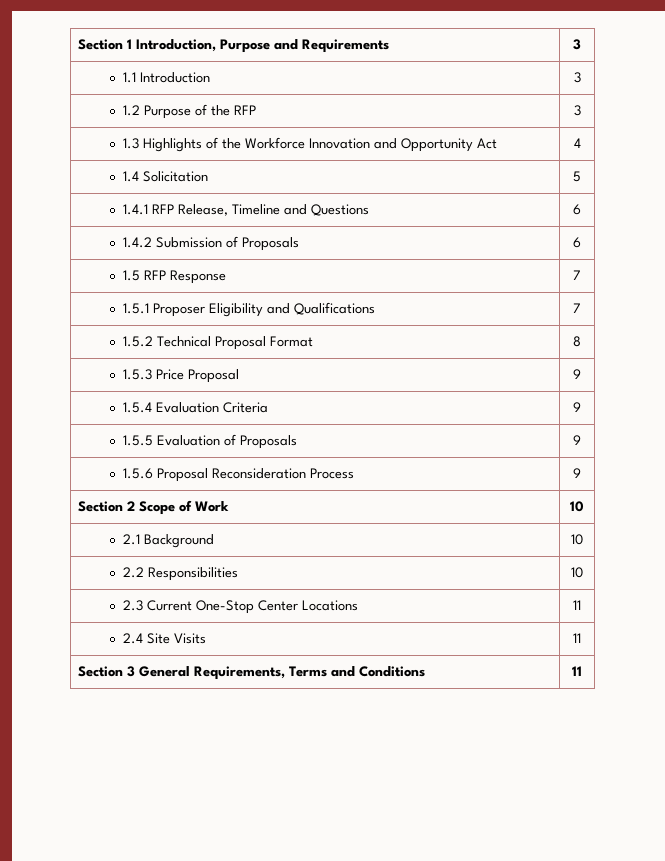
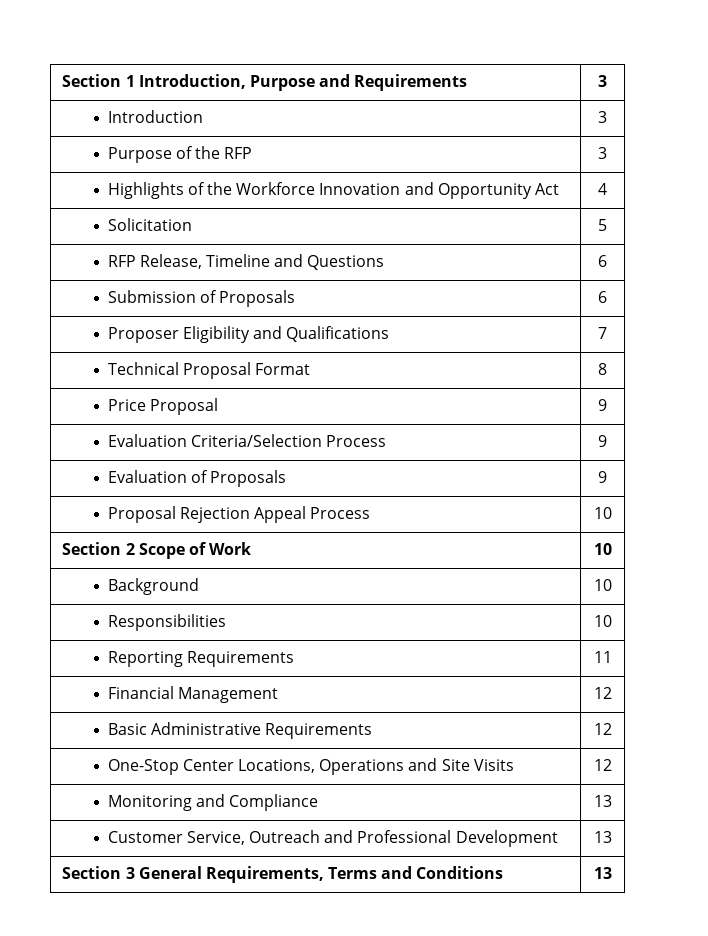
- 1.1 Introduction | 3
+ Introduction | 3
- 1.2 Purpose of the RFP | 3
+ Purpose of the RFP | 3
- 1.3 Highlights of the Workforce Innovation and Opportunity Act | 4
+ Highlights of the Workforce Innovation and Opportunity Act | 4
- 1.4 Solicitation | 5
+ Solicitation | 5
- 1.4.1 RFP Release, Timeline and Questions | 6
+ RFP Release, Timeline and Questions | 6
- 1.4.2 Submission of Proposals | 6
+ Submission of Proposals | 6
- 1.5 RFP Response | 7
- 1.5.1 Proposer Eligibility and Qualifications | 7
+ Proposer Eligibility and Qualifications | 7
- 1.5.2 Technical Proposal Format | 8
+ Technical Proposal Format | 8
- 1.5.3 Price Proposal | 9
+ Price Proposal | 9
- 1.5.4 Evaluation Criteria | 9
- 1.5.5 Evaluation of Proposals | 9
+ Evaluation Criteria/Selection Process | 9
+ Evaluation of Proposals | 9
- 1.5.6 Proposal Reconsideration Process | 9
+ Proposal Rejection Appeal Process | 10
- 2.1 Background | 10
+ Background | 10
- 2.2 Responsibilities | 10
+ Responsibilities | 10
- 2.3 Current One-Stop Center Locations | 11
- 2.4 Site Visits | 11
+ Reporting Requirements | 11
+ Financial Management | 12
+ Basic Administrative Requirements | 12
+ One-Stop Center Locations, Operations and Site Visits | 12
+ Monitoring and Compliance | 13
+ Customer Service, Outreach and Professional Development | 13
- Section 3 General Requirements, Terms and Conditions | 11
+ Section 3 General Requirements, Terms and Conditions | 13

